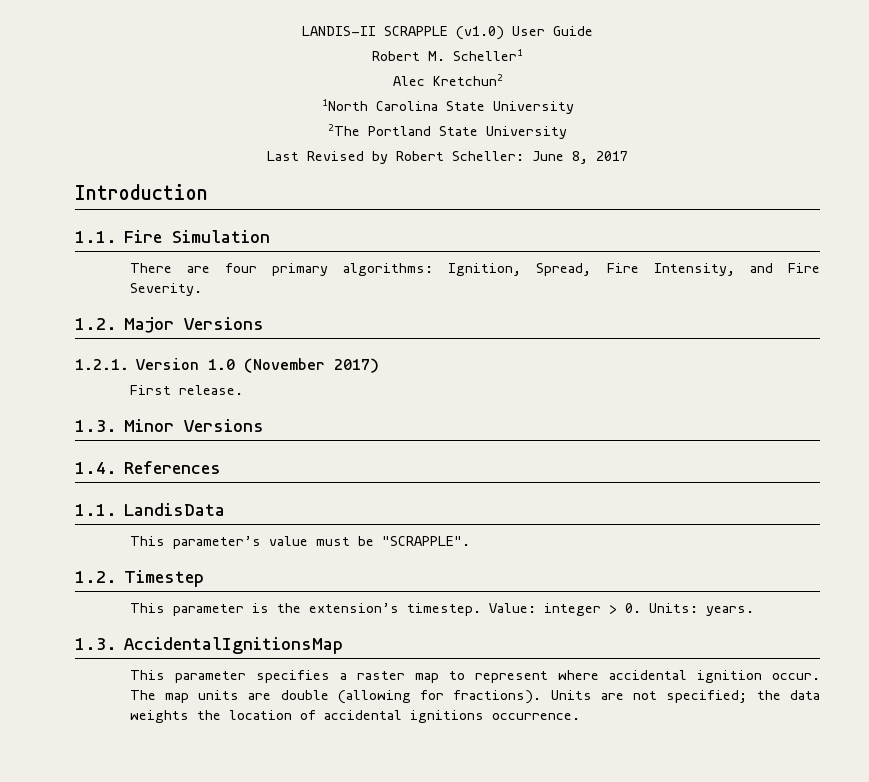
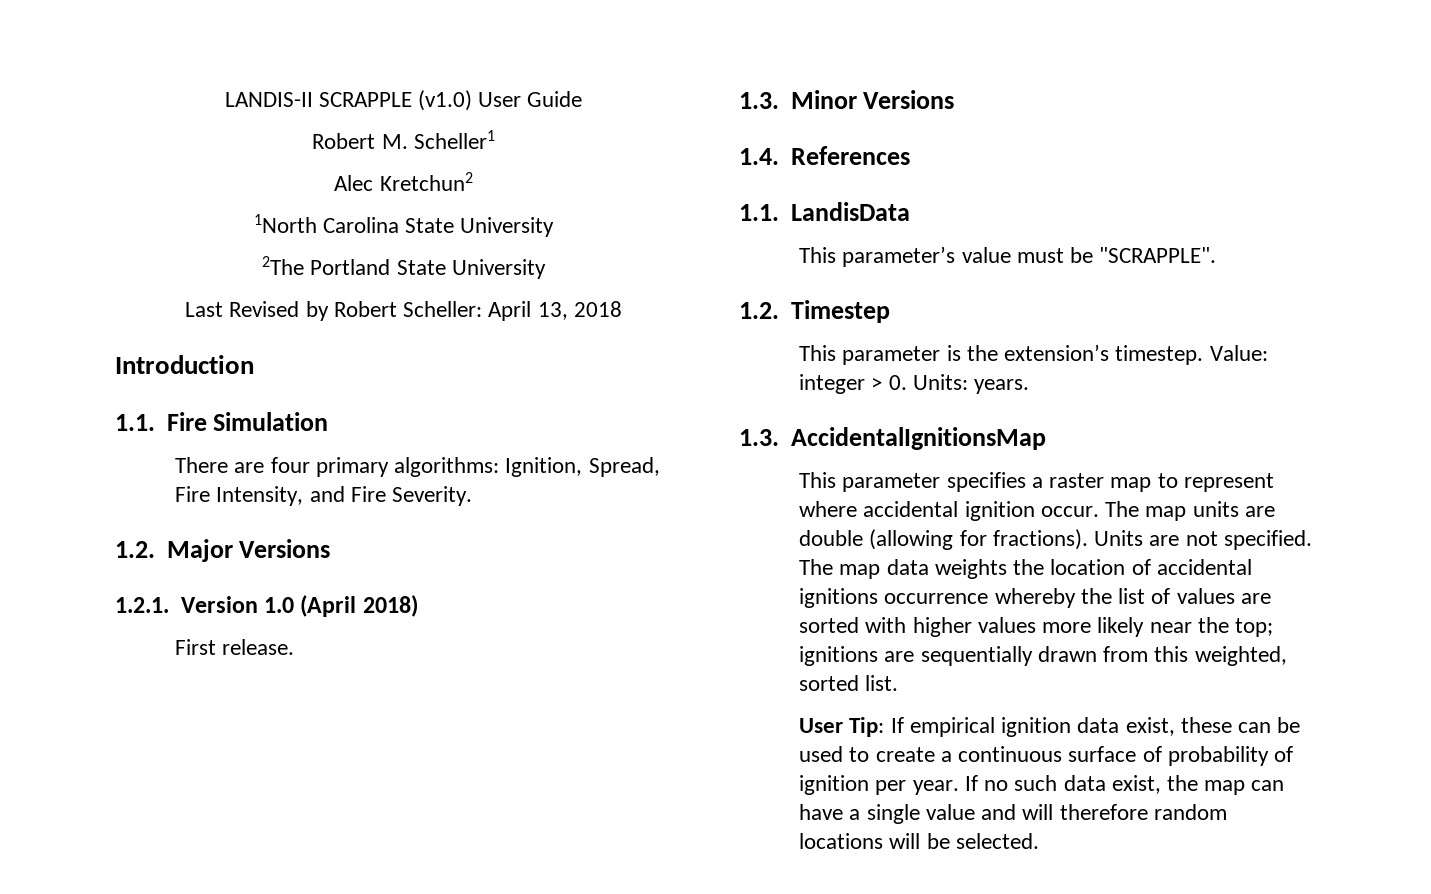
- Last Revised by Robert Scheller: June 8, 2017
+ Last Revised by Robert Scheller: April 13, 2018
- 1.2.1. Version 1.0 (November 2017)
+ 1.2.1. Version 1.0 (April 2018)
- Units are not specified; the data weights the location of accidental ignitions occurrence.
+ Units are not specified. The map data weights the location of accidental ignitions occurrence whereby the list of values are sorted with higher values more likely near the top; ignitions are sequentially drawn from this weighted, sorted list.
+ User Tip: If empirical ignition data exist, these can be used to create a continuous surface of probability of ignition per year. If no such data exist, the map can have a single value and will therefore random locations will be selected.

